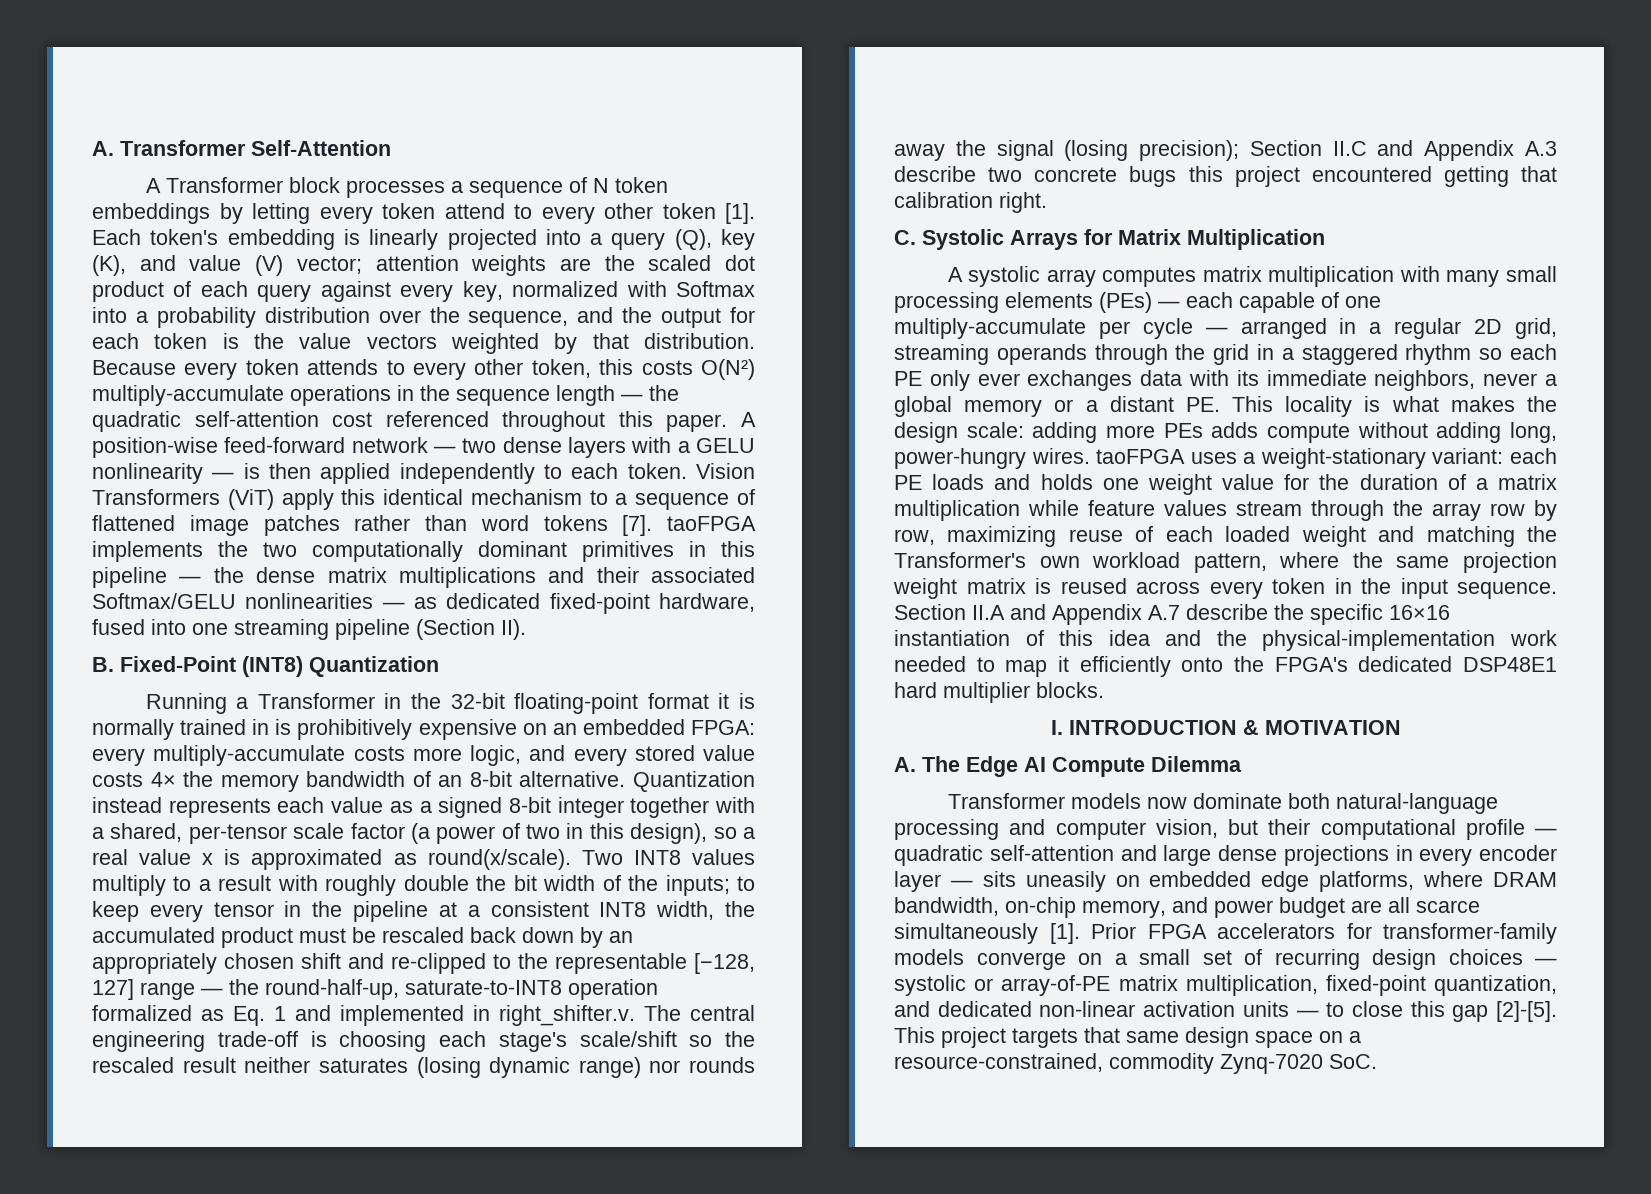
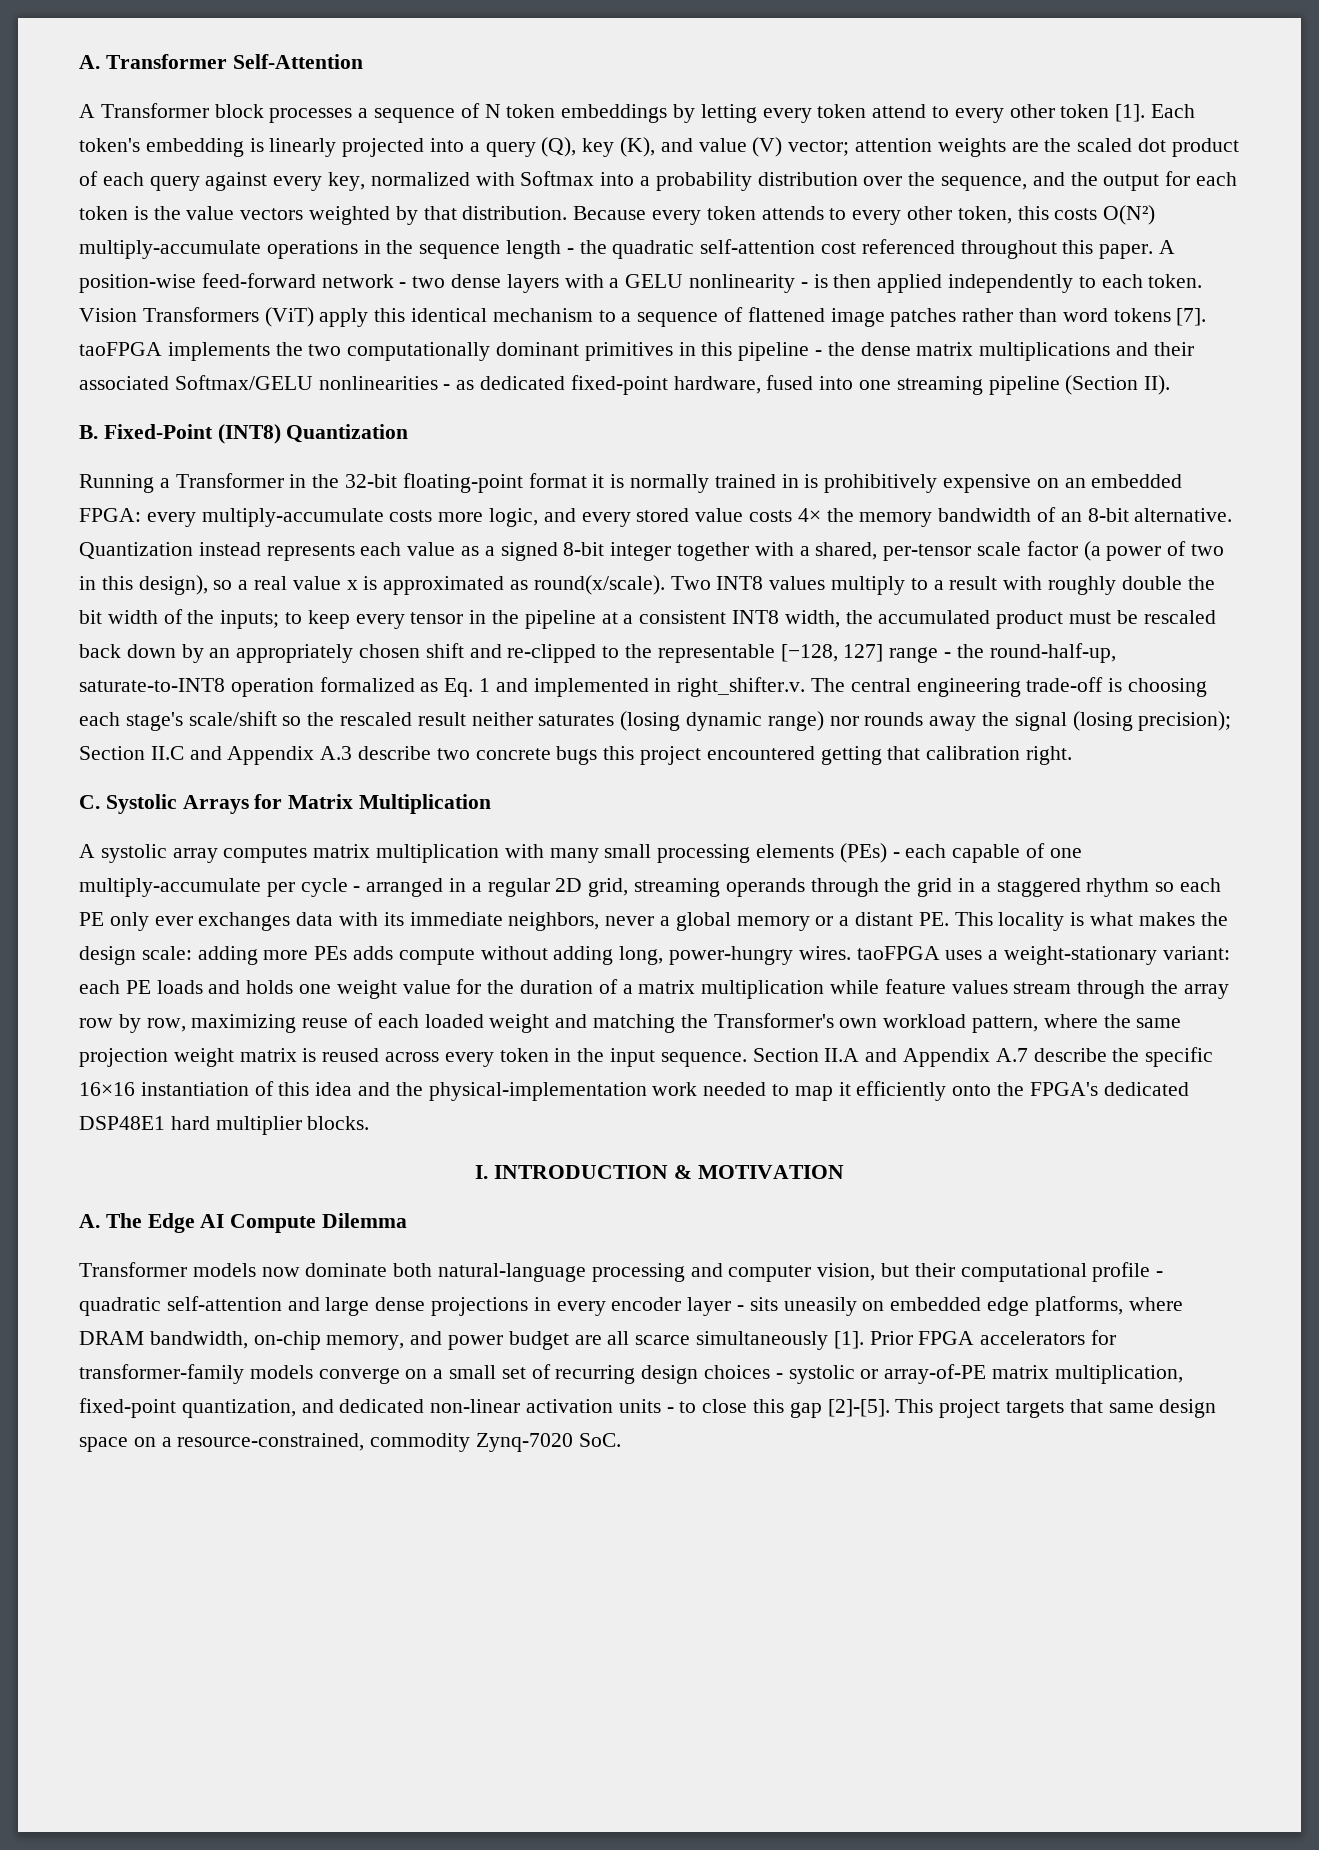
- Because every token attends to every other token, this costs O(N²) multiply-accumulate operations in the sequence length — the quadratic self-attention cost referenced throughout this paper.
+ Because every token attends to every other token, this costs O(N²) multiply-accumulate operations in the sequence length - the quadratic self-attention cost referenced throughout this paper.
- A position-wise feed-forward network — two dense layers with a GELU nonlinearity — is then applied independently to each token.
+ A position-wise feed-forward network - two dense layers with a GELU nonlinearity - is then applied independently to each token.
- Vision Transformers (ViT) apply this identical mechanism to a sequence of flattened image patches rather than word tokens [7]. taoFPGA implements the two computationally dominant primitives in this pipeline — the dense matrix multiplications and their associated Softmax/GELU nonlinearities — as dedicated fixed-point hardware, fused into one streaming pipeline (Section II).
+ Vision Transformers (ViT) apply this identical mechanism to a sequence of flattened image patches rather than word tokens [7]. taoFPGA implements the two computationally dominant primitives in this pipeline - the dense matrix multiplications and their associated Softmax/GELU nonlinearities - as dedicated fixed-point hardware, fused into one streaming pipeline (Section II).
- to keep every tensor in the pipeline at a consistent INT8 width, the accumulated product must be rescaled back down by an appropriately chosen shift and re-clipped to the representable [−128, 127] range — the round-half-up, saturate-to-INT8 operation formalized as Eq. 1 and implemented in right_shifter.v. The central engineering trade-off is choosing each stage's scale/shift so the rescaled result neither saturates (losing dynamic range) nor rounds away the signal (losing precision);
+ to keep every tensor in the pipeline at a consistent INT8 width, the accumulated product must be rescaled back down by an appropriately chosen shift and re-clipped to the representable [−128, 127] range - the round-half-up, saturate-to-INT8 operation formalized as Eq. 1 and implemented in right_shifter.v. The central engineering trade-off is choosing each stage's scale/shift so the rescaled result neither saturates (losing dynamic range) nor rounds away the signal (losing precision);
- A systolic array computes matrix multiplication with many small processing elements (PEs) — each capable of one multiply-accumulate per cycle — arranged in a regular 2D grid, streaming operands through the grid in a staggered rhythm so each PE only ever exchanges data with its immediate neighbors, never a global memory or a distant PE. This locality is what makes the design scale:
+ A systolic array computes matrix multiplication with many small processing elements (PEs) - each capable of one multiply-accumulate per cycle - arranged in a regular 2D grid, streaming operands through the grid in a staggered rhythm so each PE only ever exchanges data with its immediate neighbors, never a global memory or a distant PE. This locality is what makes the design scale:
- Transformer models now dominate both natural-language processing and computer vision, but their computational profile — quadratic self-attention and large dense projections in every encoder layer — sits uneasily on embedded edge platforms, where DRAM bandwidth, on-chip memory, and power budget are all scarce simultaneously [1].
+ Transformer models now dominate both natural-language processing and computer vision, but their computational profile - quadratic self-attention and large dense projections in every encoder layer - sits uneasily on embedded edge platforms, where DRAM bandwidth, on-chip memory, and power budget are all scarce simultaneously [1].
- Prior FPGA accelerators for transformer-family models converge on a small set of recurring design choices — systolic or array-of-PE matrix multiplication, fixed-point quantization, and dedicated non-linear activation units — to close this gap [2]-[5].
+ Prior FPGA accelerators for transformer-family models converge on a small set of recurring design choices - systolic or array-of-PE matrix multiplication, fixed-point quantization, and dedicated non-linear activation units - to close this gap [2]-[5].

